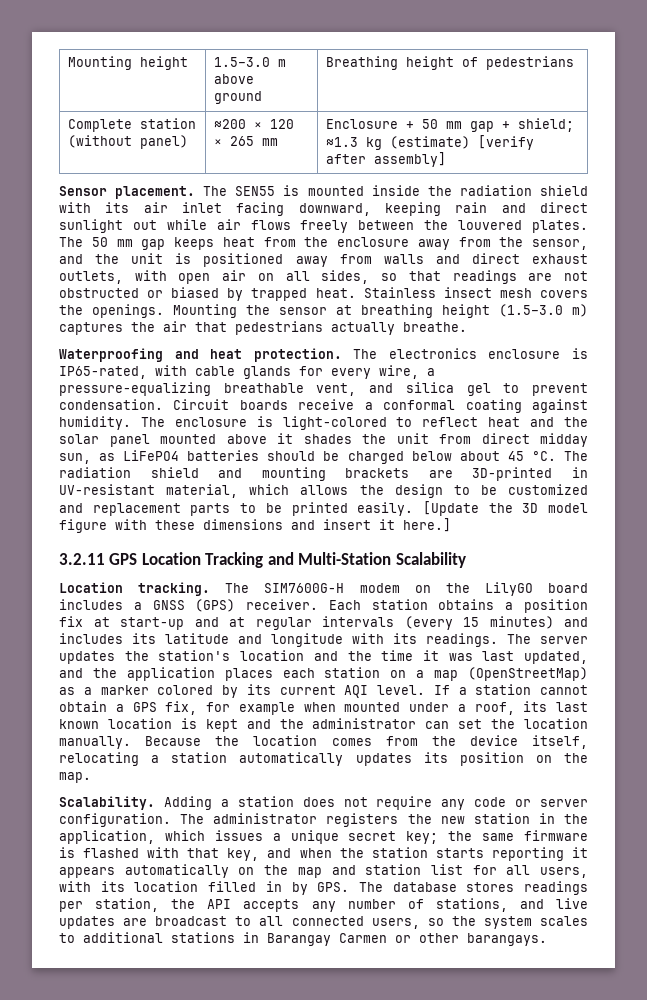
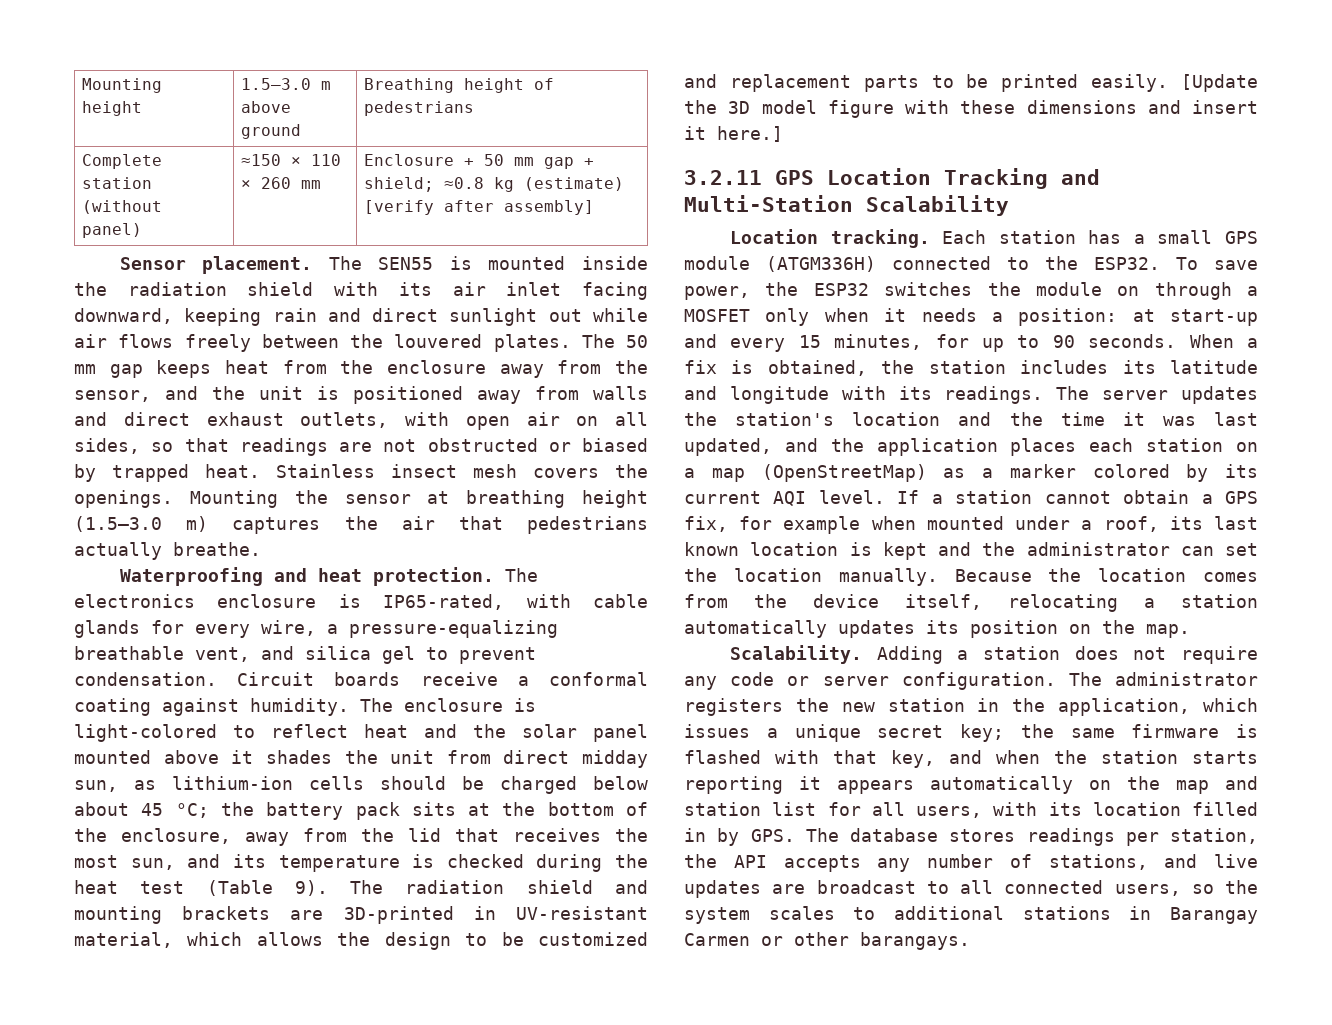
- Complete station (without panel) | ≈200 × 120 × 265 mm | Enclosure + 50 mm gap + shield; ≈1.3 kg (estimate) [verify after assembly]
+ Complete station (without panel) | ≈150 × 110 × 260 mm | Enclosure + 50 mm gap + shield; ≈0.8 kg (estimate) [verify after assembly]
- The enclosure is light-colored to reflect heat and the solar panel mounted above it shades the unit from direct midday sun, as LiFePO4 batteries should be charged below about 45 °C.
+ The enclosure is light-colored to reflect heat and the solar panel mounted above it shades the unit from direct midday sun, as lithium-ion cells should be charged below about 45 °C; the battery pack sits at the bottom of the enclosure, away from the lid that receives the most sun, and its temperature is checked during the heat test (Table 9).
- The SIM7600G-H modem on the LilyGO board includes a GNSS (GPS) receiver. Each station obtains a position fix at start-up and at regular intervals (every 15 minutes) and includes its latitude and longitude with its readings.
+ Each station has a small GPS module (ATGM336H) connected to the ESP32. To save power, the ESP32 switches the module on through a MOSFET only when it needs a position: at start-up and every 15 minutes, for up to 90 seconds. When a fix is obtained, the station includes its latitude and longitude with its readings.

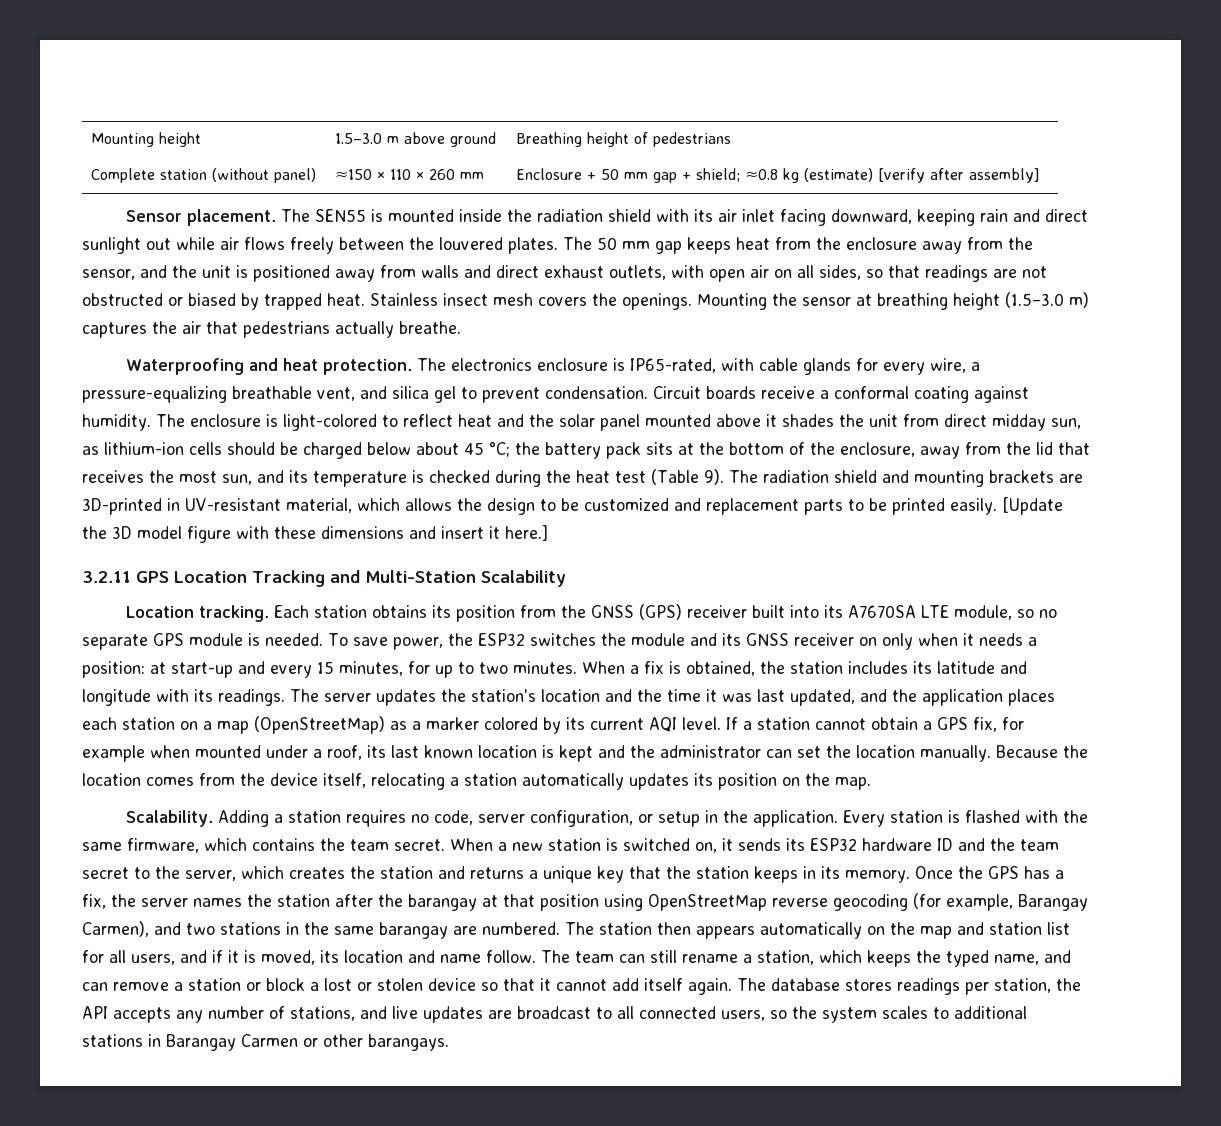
- Each station has a small GPS module (ATGM336H) connected to the ESP32.
+ Each station obtains its position from the GNSS (GPS) receiver built into its A7670SA LTE module, so no separate GPS module is needed.
- To save power, the ESP32 switches the module on through a MOSFET only when it needs a position: at start-up and every 15 minutes, for up to 90 seconds.
+ To save power, the ESP32 switches the module and its GNSS receiver on only when it needs a position: at start-up and every 15 minutes, for up to two minutes.
- Adding a station does not require any code or server configuration. The administrator registers the new station in the application, which issues a unique secret key; the same firmware is flashed with that key, and when the station starts reporting it appears automatically on the map and station list for all users, with its location filled in by GPS. The database stores readings per station, the API accepts any number of stations, and live updates are broadcast to all connected users, so the system scales to additional stations in Barangay Carmen or other barangays.
+ Adding a station requires no code, server configuration, or setup in the application. Every station is flashed with the same firmware, which contains the team secret. When a new station is switched on, it sends its ESP32 hardware ID and the team secret to the server, which creates the station and returns a unique key that the station keeps in its memory. Once the GPS has a fix, the server names the station after the barangay at that position using OpenStreetMap reverse geocoding (for example, Barangay Carmen), and two stations in the same barangay are numbered. The station then appears automatically on the map and station list for all users, and if it is moved, its location and name follow. The team can still rename a station, which keeps the typed name, and can remove a station or block a lost or stolen device so that it cannot add itself again. The database stores readings per station, the API accepts any number of stations, and live updates are broadcast to all connected users, so the system scales to additional stations in Barangay Carmen or other barangays.

